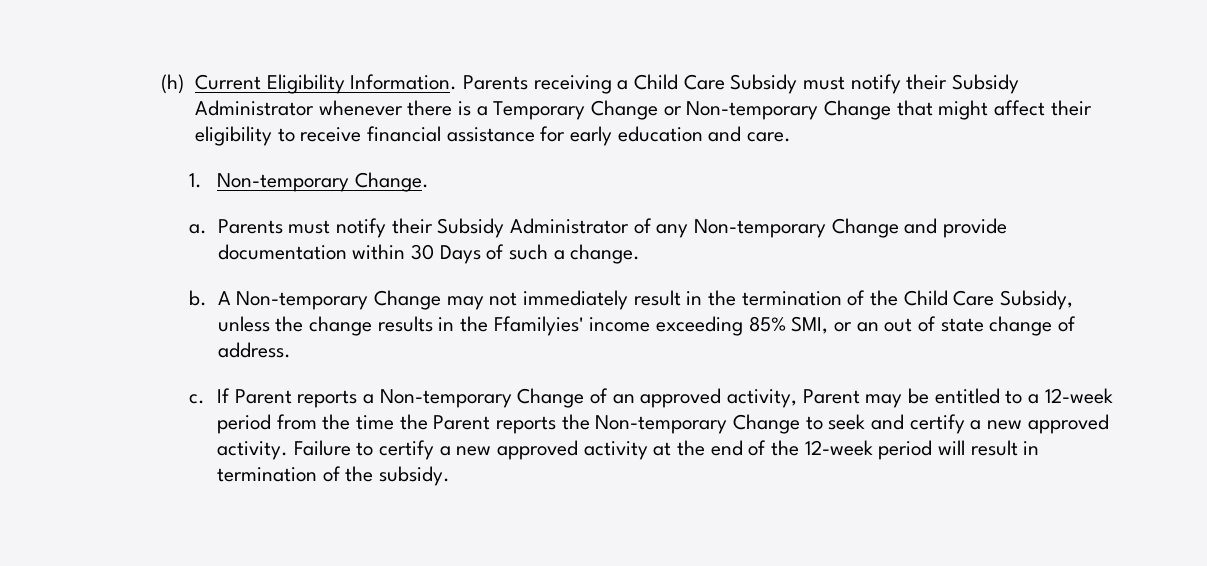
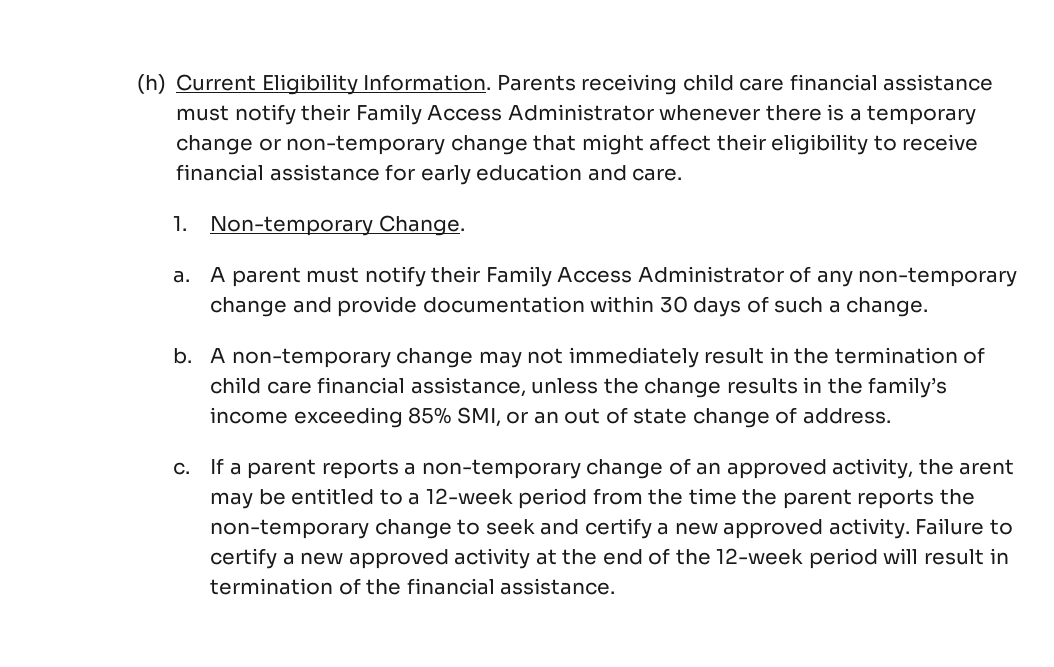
- Parents receiving a Child Care Subsidy must notify their Subsidy Administrator whenever there is a Temporary Change or Non-temporary Change that might affect their eligibility to receive financial assistance for early education and care.
+ Parents receiving child care financial assistance must notify their Family Access Administrator whenever there is a temporary change or non-temporary change that might affect their eligibility to receive financial assistance for early education and care.
- Parents must notify their Subsidy Administrator of any Non-temporary Change and provide documentation within 30 Days of such a change.
+ A parent must notify their Family Access Administrator of any non-temporary change and provide documentation within 30 days of such a change.
- A Non-temporary Change may not immediately result in the termination of the Child Care Subsidy, unless the change results in the Ffamilyies' income exceeding 85% SMI, or an out of state change of address.
+ A non-temporary change may not immediately result in the termination of child care financial assistance, unless the change results in the family’s income exceeding 85% SMI, or an out of state change of address.
- If Parent reports a Non-temporary Change of an approved activity, Parent may be entitled to a 12-week period from the time the Parent reports the Non-temporary Change to seek and certify a new approved activity.
+ If a parent reports a non-temporary change of an approved activity, the arent may be entitled to a 12-week period from the time the parent reports the non-temporary change to seek and certify a new approved activity.
- Failure to certify a new approved activity at the end of the 12-week period will result in termination of the subsidy.
+ Failure to certify a new approved activity at the end of the 12-week period will result in termination of the financial assistance.

